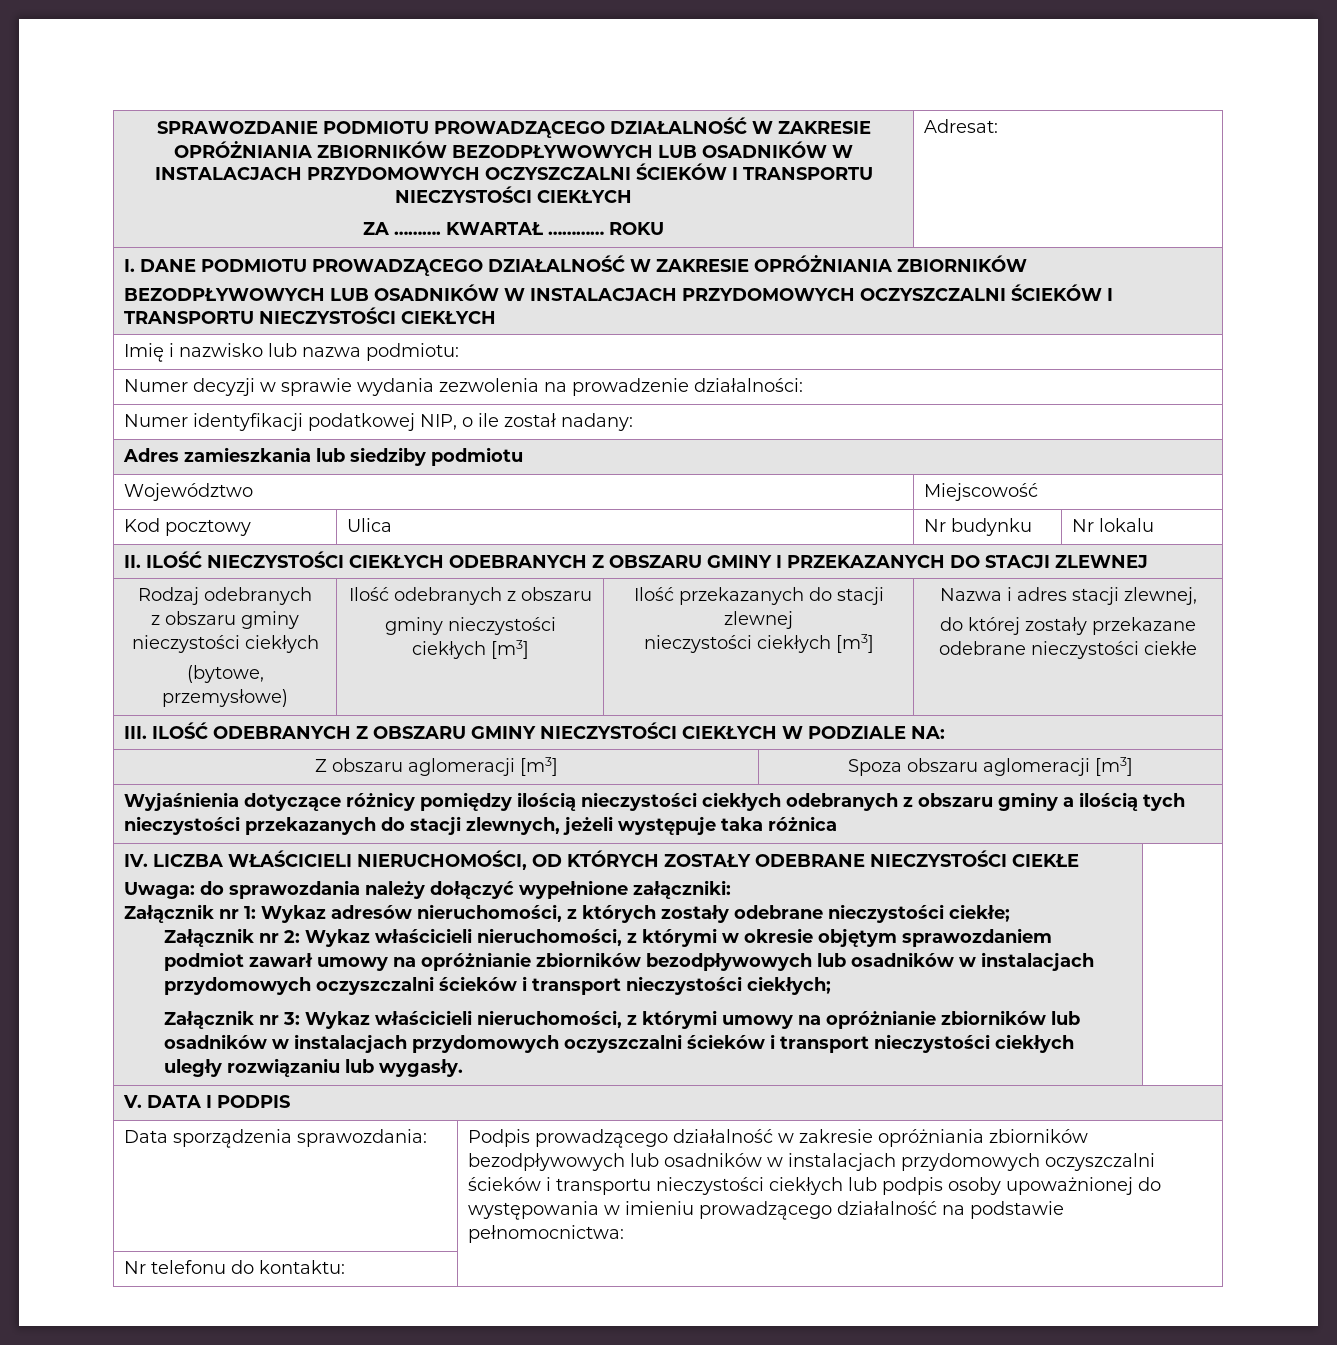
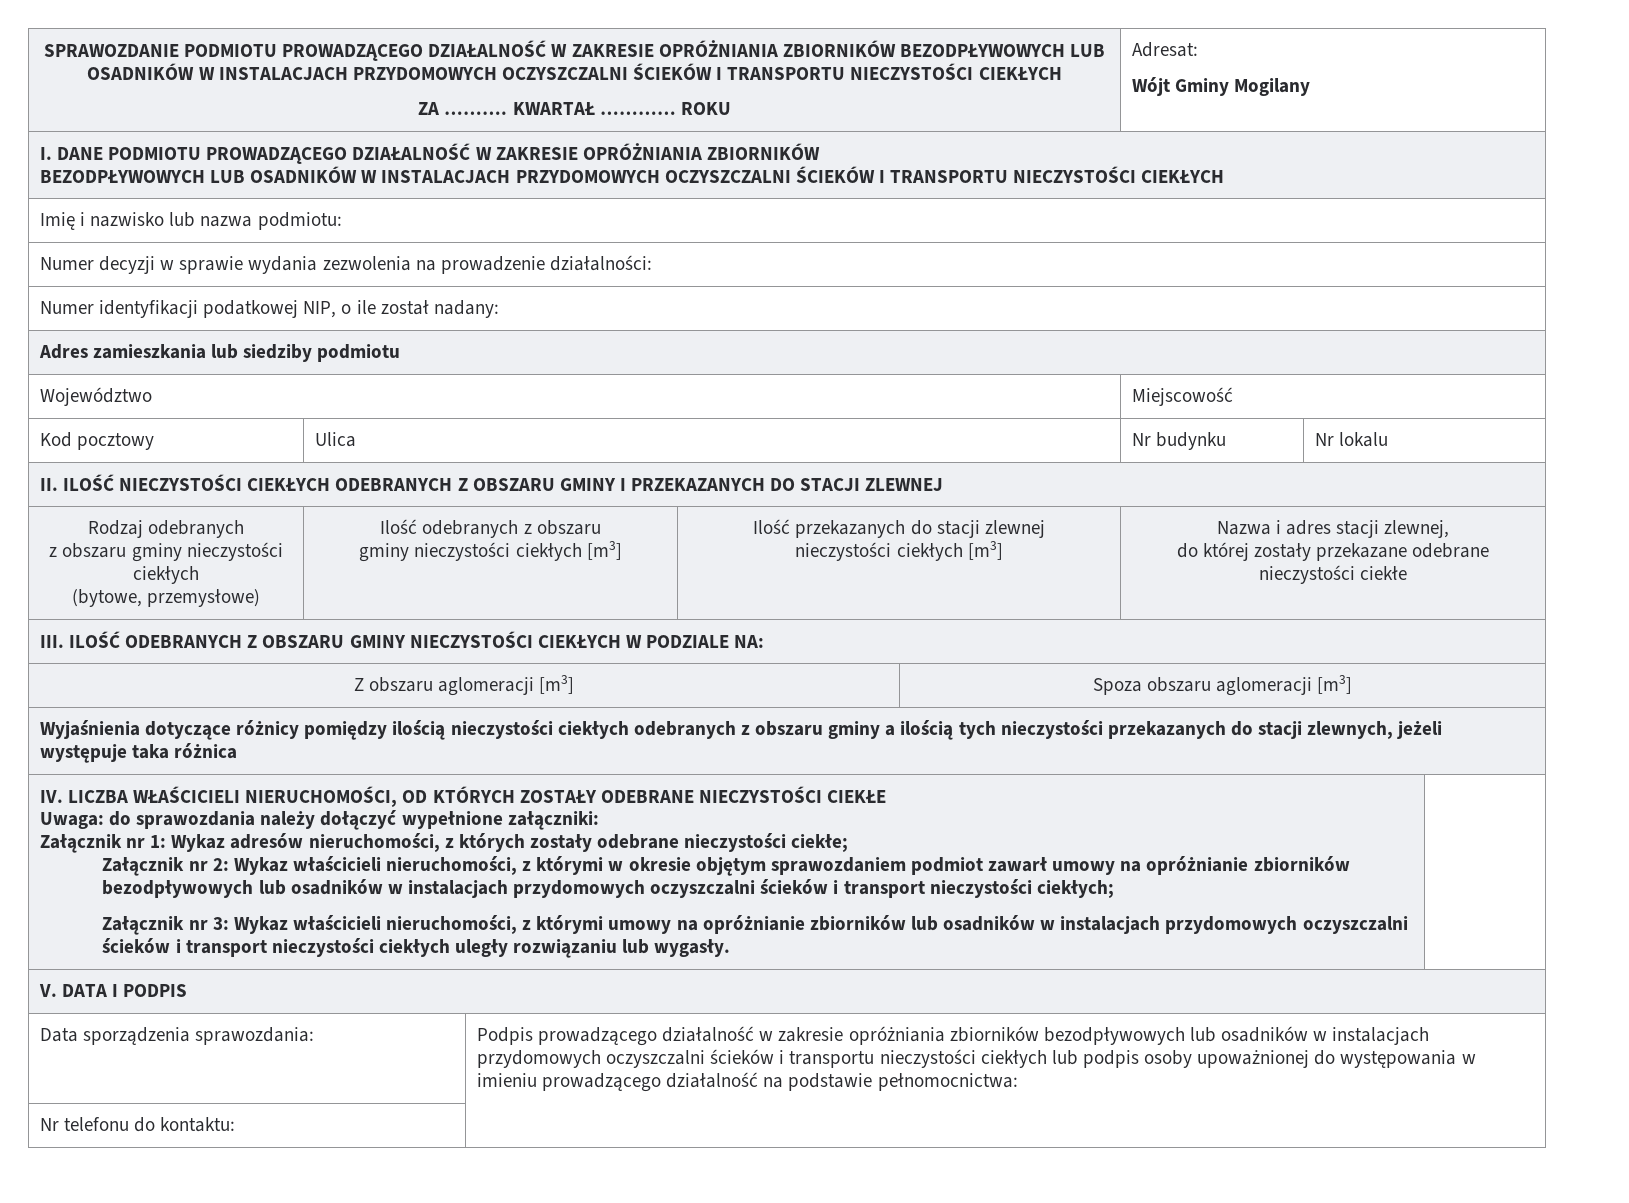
  SPRAWOZDANIE PODMIOTU PROWADZĄCEGO DZIAŁALNOŚĆ W ZAKRESIE OPRÓŻNIANIA ZBIORNIKÓW BEZODPŁYWOWYCH LUB OSADNIKÓW W INSTALACJACH PRZYDOMOWYCH OCZYSZCZALNI ŚCIEKÓW I TRANSPORTU NIECZYSTOŚCI CIEKŁYCH
  ZA ………. KWARTAŁ ………… ROKU | Adresat:
+ Wójt Gminy Mogilany

